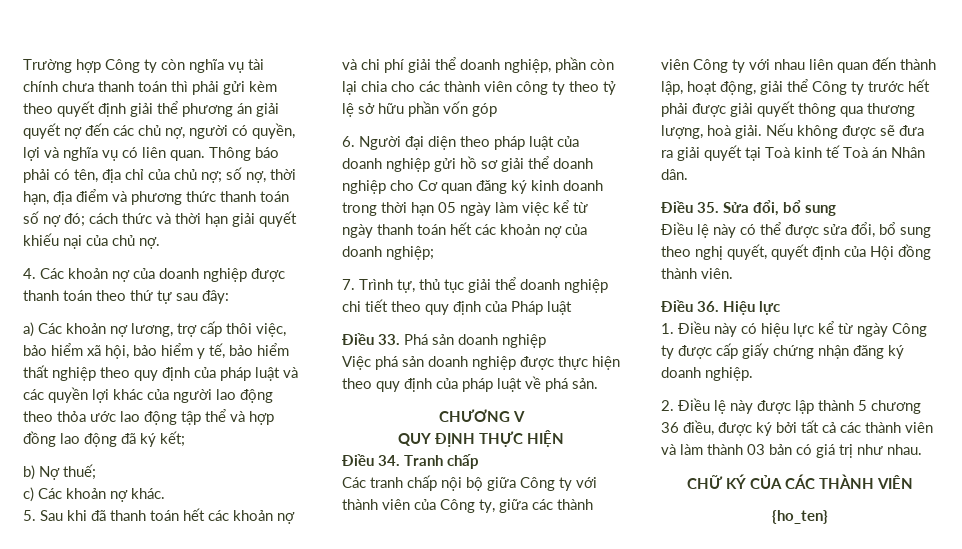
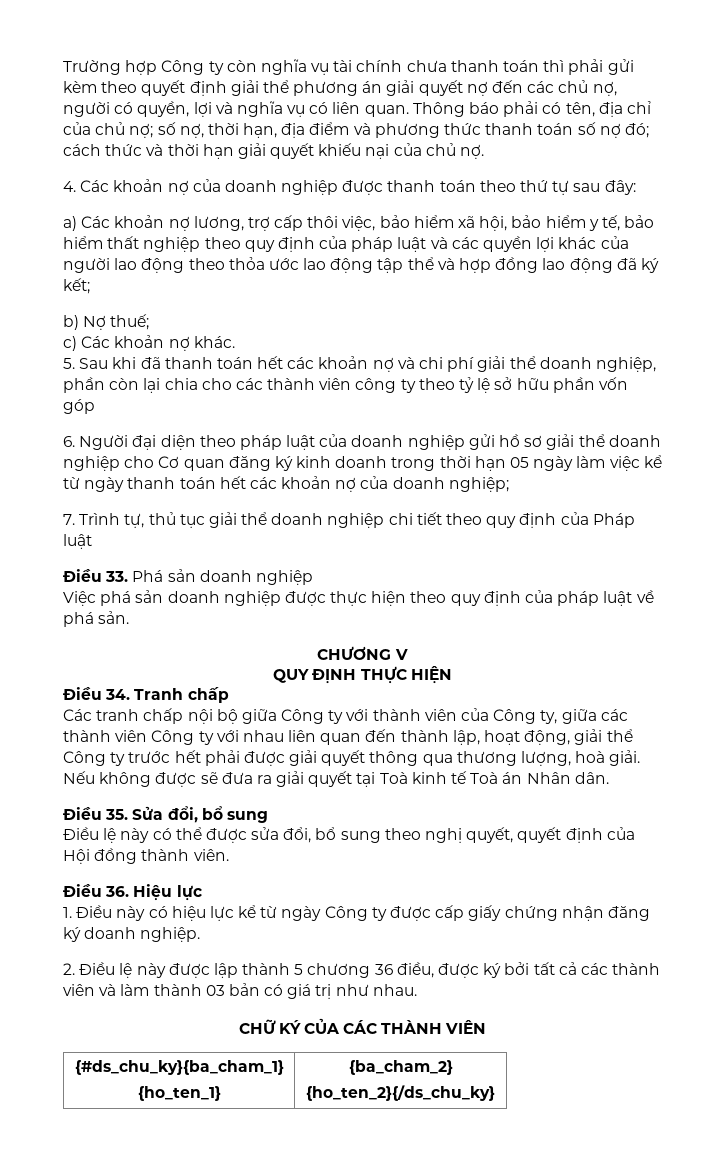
- {ho_ten}
+ {#ds_chu_ky}{ba_cham_1}
+ {ho_ten_1} | {ba_cham_2}
+ {ho_ten_2}{/ds_chu_ky}

